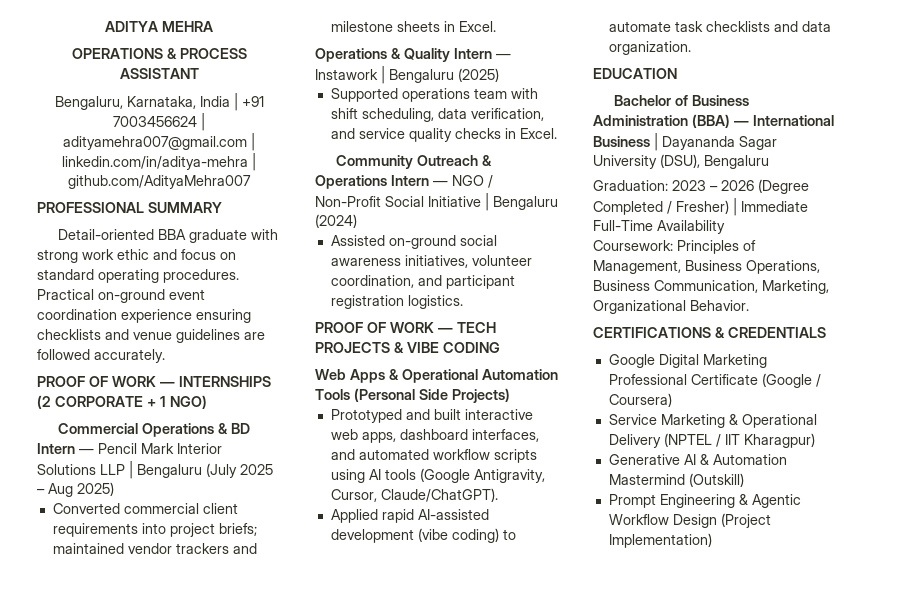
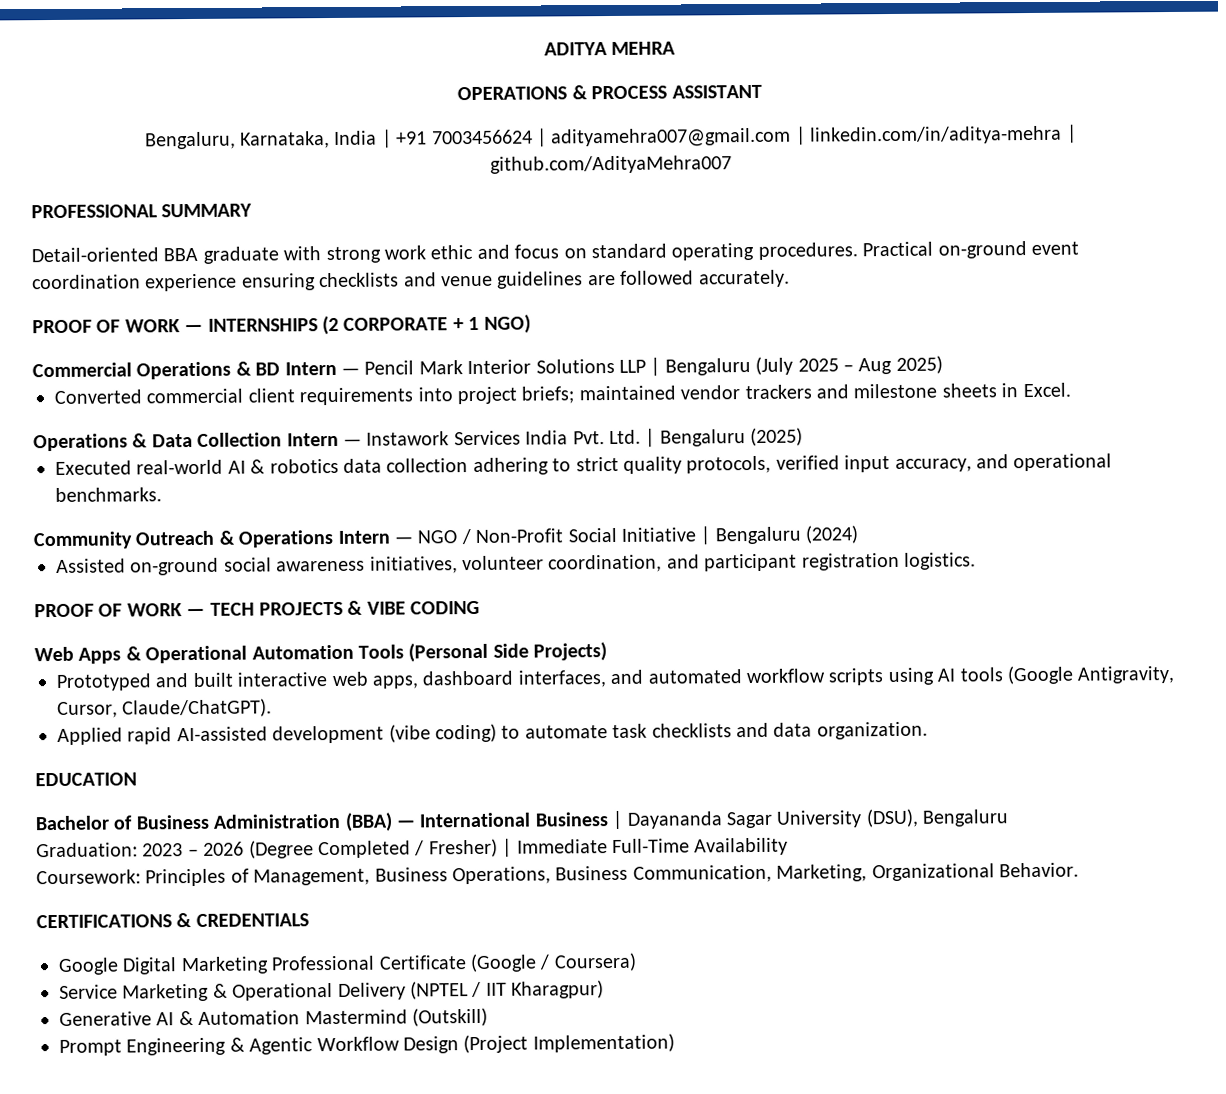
- Operations & Quality Intern — Instawork | Bengaluru (2025)
+ Operations & Data Collection Intern — Instawork Services India Pvt. Ltd. | Bengaluru (2025)
- Supported operations team with shift scheduling, data verification, and service quality checks in Excel.
+ Executed real-world AI & robotics data collection adhering to strict quality protocols, verified input accuracy, and operational benchmarks.

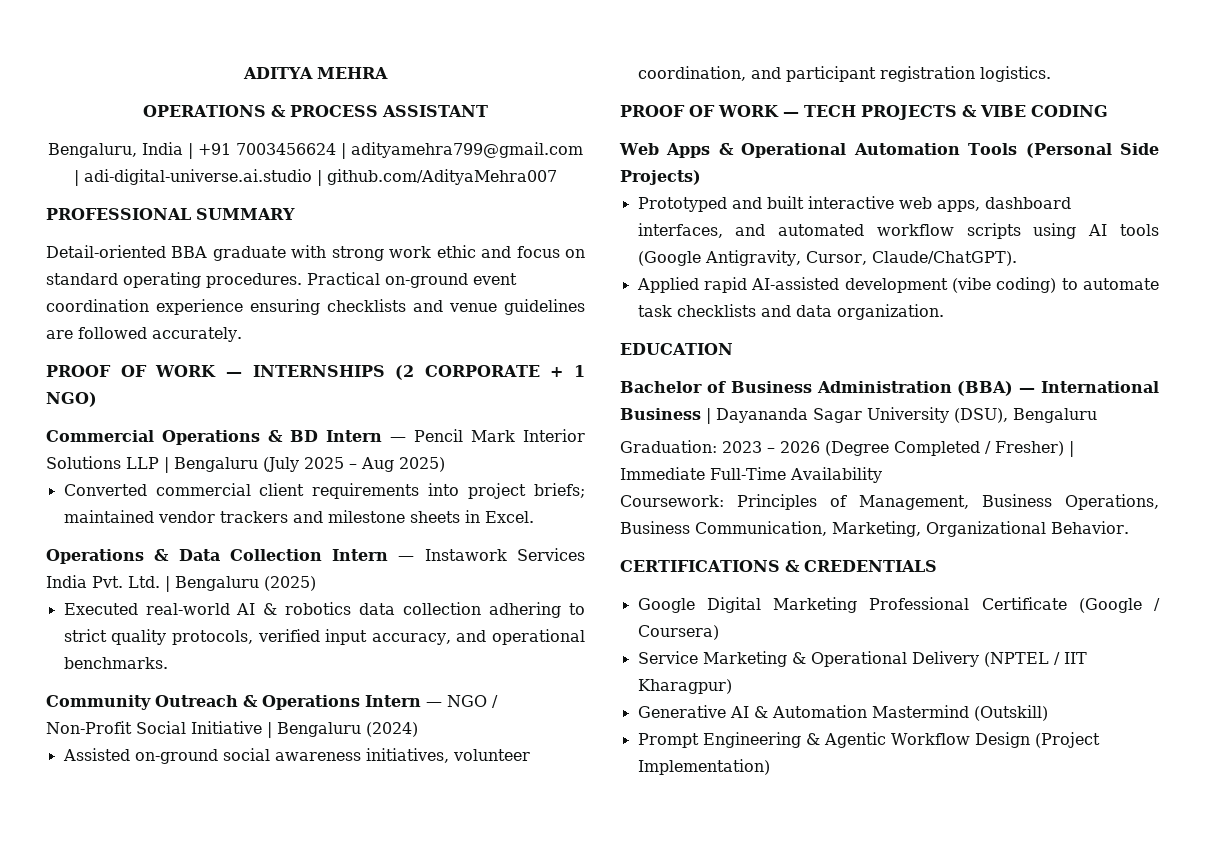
- Bengaluru, Karnataka, India | +91 7003456624 | adityamehra007@gmail.com | linkedin.com/in/aditya-mehra | github.com/AdityaMehra007
+ Bengaluru, India | +91 7003456624 | adityamehra799@gmail.com | adi-digital-universe.ai.studio | github.com/AdityaMehra007

